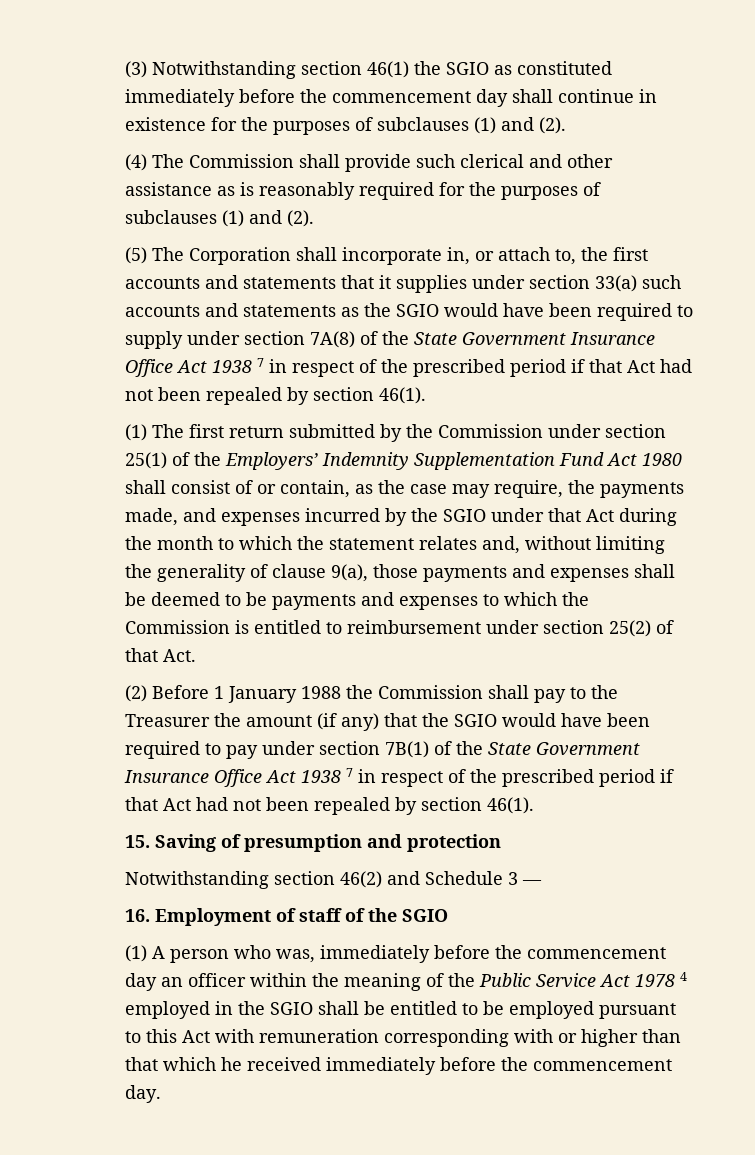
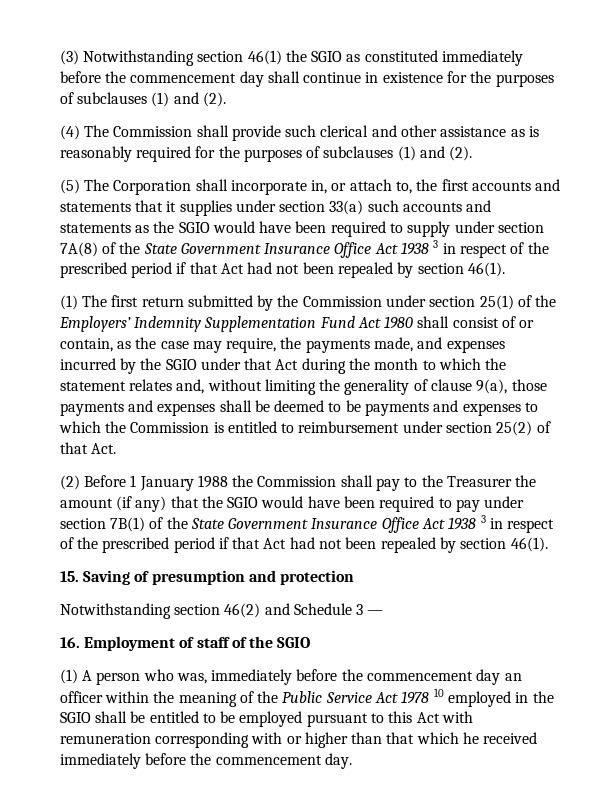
- (5) The Corporation shall incorporate in, or attach to, the first accounts and statements that it supplies under section 33(a) such accounts and statements as the SGIO would have been required to supply under section 7A(8) of the State Government Insurance Office Act 1938 7 in respect of the prescribed period if that Act had not been repealed by section 46(1).
+ (5) The Corporation shall incorporate in, or attach to, the first accounts and statements that it supplies under section 33(a) such accounts and statements as the SGIO would have been required to supply under section 7A(8) of the State Government Insurance Office Act 1938 3 in respect of the prescribed period if that Act had not been repealed by section 46(1).
- (2) Before 1 January 1988 the Commission shall pay to the Treasurer the amount (if any) that the SGIO would have been required to pay under section 7B(1) of the State Government Insurance Office Act 1938 7 in respect of the prescribed period if that Act had not been repealed by section 46(1).
+ (2) Before 1 January 1988 the Commission shall pay to the Treasurer the amount (if any) that the SGIO would have been required to pay under section 7B(1) of the State Government Insurance Office Act 1938 3 in respect of the prescribed period if that Act had not been repealed by section 46(1).
- (1) A person who was, immediately before the commencement day an officer within the meaning of the Public Service Act 1978 4 employed in the SGIO shall be entitled to be employed pursuant to this Act with remuneration corresponding with or higher than that which he received immediately before the commencement day.
+ (1) A person who was, immediately before the commencement day an officer within the meaning of the Public Service Act 1978 10 employed in the SGIO shall be entitled to be employed pursuant to this Act with remuneration corresponding with or higher than that which he received immediately before the commencement day.

